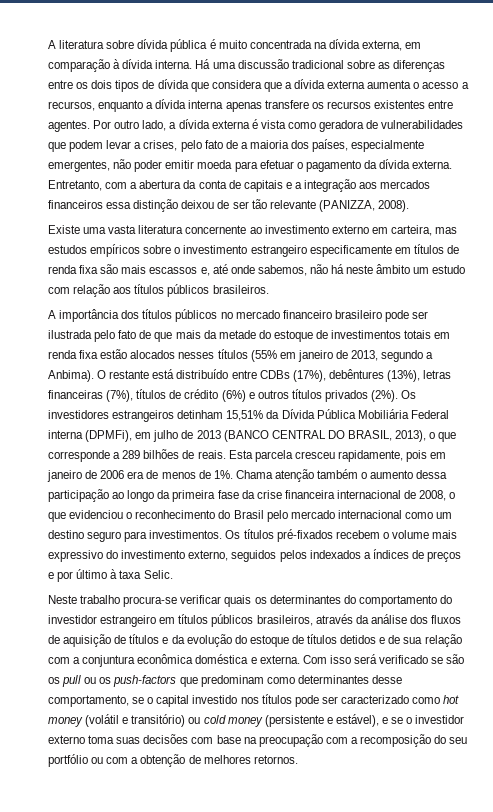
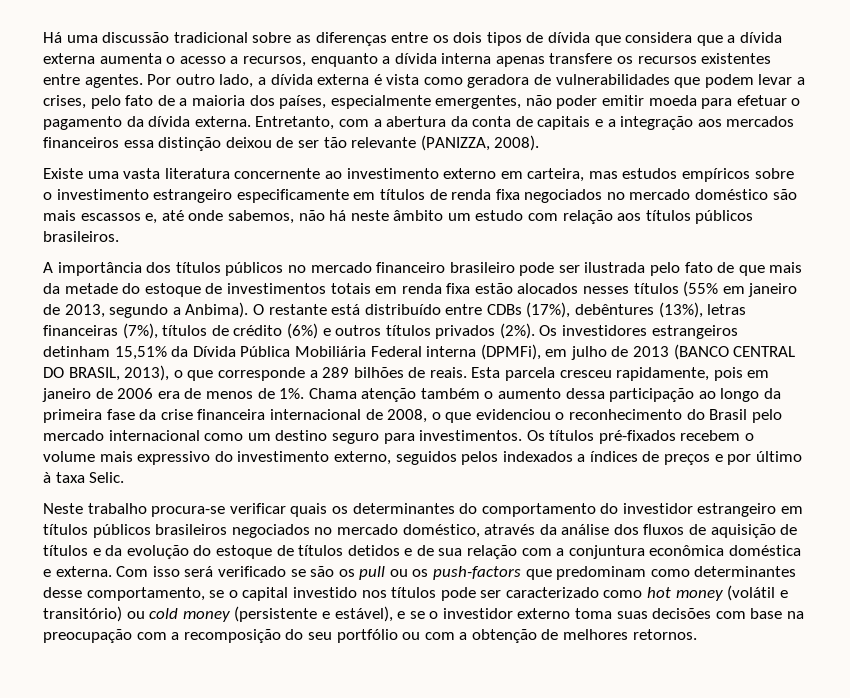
- A literatura sobre dívida pública é muito concentrada na dívida externa, em comparação à dívida interna.
- Existe uma vasta literatura concernente ao investimento externo em carteira, mas estudos empíricos sobre o investimento estrangeiro especificamente em títulos de renda fixa são mais escassos e, até onde sabemos, não há neste âmbito um estudo com relação aos títulos públicos brasileiros.
+ Existe uma vasta literatura concernente ao investimento externo em carteira, mas estudos empíricos sobre o investimento estrangeiro especificamente em títulos de renda fixa negociados no mercado doméstico são mais escassos e, até onde sabemos, não há neste âmbito um estudo com relação aos títulos públicos brasileiros.
- Neste trabalho procura-se verificar quais os determinantes do comportamento do investidor estrangeiro em títulos públicos brasileiros, através da análise dos fluxos de aquisição de títulos e da evolução do estoque de títulos detidos e de sua relação com a conjuntura econômica doméstica e externa.
+ Neste trabalho procura-se verificar quais os determinantes do comportamento do investidor estrangeiro em títulos públicos brasileiros negociados no mercado doméstico, através da análise dos fluxos de aquisição de títulos e da evolução do estoque de títulos detidos e de sua relação com a conjuntura econômica doméstica e externa.

